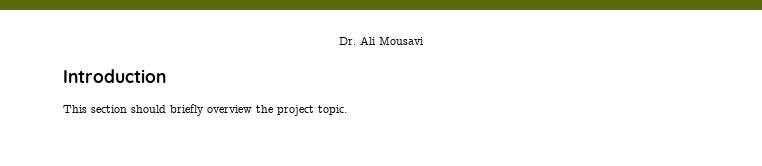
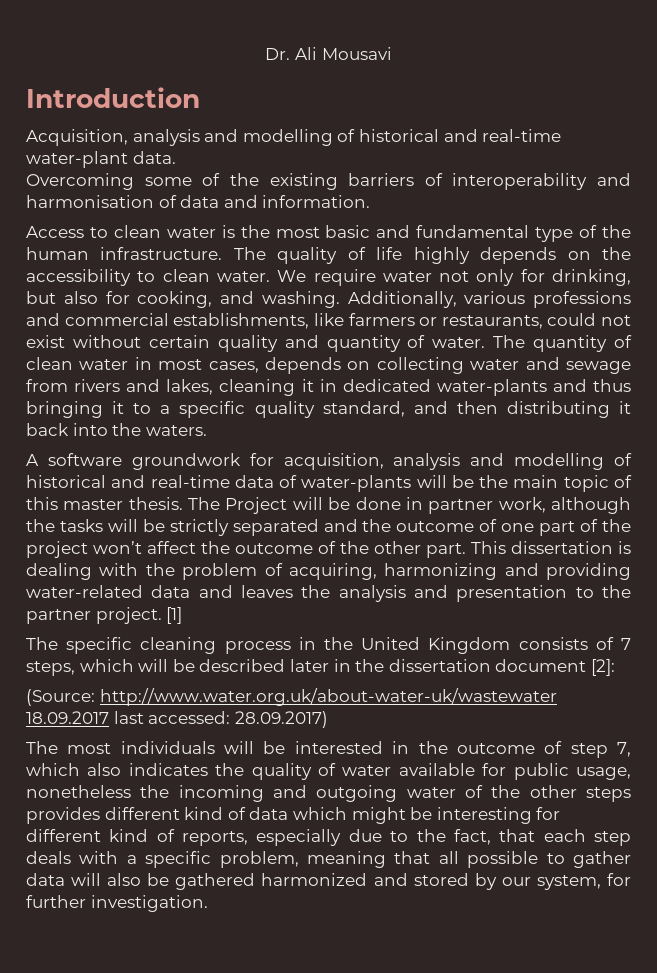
- This section should briefly overview the project topic.
+ Acquisition, analysis and modelling of historical and real-time water-plant data.
+ Overcoming some of the existing barriers of interoperability and harmonisation of data and information.
+ Access to clean water is the most basic and fundamental type of the human infrastructure. The quality of life highly depends on the accessibility to clean water. We require water not only for drinking, but also for cooking, and washing. Additionally, various professions and commercial establishments, like farmers or restaurants, could not exist without certain quality and quantity of water. The quantity of clean water in most cases, depends on collecting water and sewage from rivers and lakes, cleaning it in dedicated water-plants and thus bringing it to a specific quality standard, and then distributing it back into the waters.
+ A software groundwork for acquisition, analysis and modelling of historical and real-time data of water-plants will be the main topic of this master thesis. The Project will be done in partner work, although the tasks will be strictly separated and the outcome of one part of the project won’t affect the outcome of the other part. This dissertation is dealing with the problem of acquiring, harmonizing and providing water-related data and leaves the analysis and presentation to the partner project. [1]
+ The specific cleaning process in the United Kingdom consists of 7 steps, which will be described later in the dissertation document [2]:
+ (Source: http://www.water.org.uk/about-water-uk/wastewater 18.09.2017 last accessed: 28.09.2017)
+ The most individuals will be interested in the outcome of step 7, which also indicates the quality of water available for public usage, nonetheless the incoming and outgoing water of the other steps provides different kind of data which might be interesting for different kind of reports, especially due to the fact, that each step deals with a specific problem, meaning that all possible to gather data will also be gathered harmonized and stored by our system, for further investigation.

